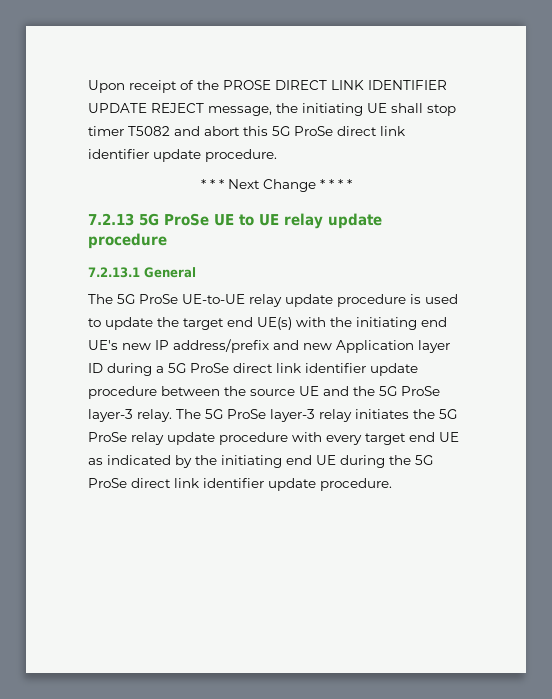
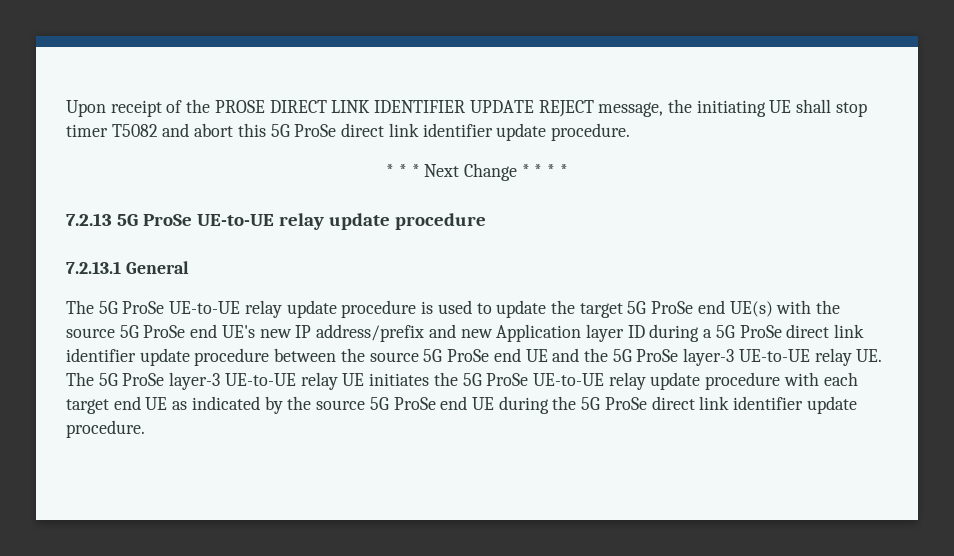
- 7.2.13 5G ProSe UE to UE relay update procedure
+ 7.2.13 5G ProSe UE-to-UE relay update procedure
- The 5G ProSe UE-to-UE relay update procedure is used to update the target end UE(s) with the initiating end UE's new IP address/prefix and new Application layer ID during a 5G ProSe direct link identifier update procedure between the source UE and the 5G ProSe layer-3 relay. The 5G ProSe layer-3 relay initiates the 5G ProSe relay update procedure with every target end UE as indicated by the initiating end UE during the 5G ProSe direct link identifier update procedure.
+ The 5G ProSe UE-to-UE relay update procedure is used to update the target 5G ProSe end UE(s) with the source 5G ProSe end UE's new IP address/prefix and new Application layer ID during a 5G ProSe direct link identifier update procedure between the source 5G ProSe end UE and the 5G ProSe layer-3 UE-to-UE relay UE. The 5G ProSe layer-3 UE-to-UE relay UE initiates the 5G ProSe UE-to-UE relay update procedure with each target end UE as indicated by the source 5G ProSe end UE during the 5G ProSe direct link identifier update procedure.

